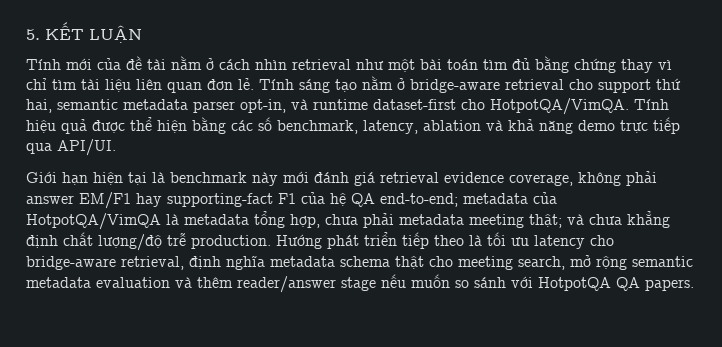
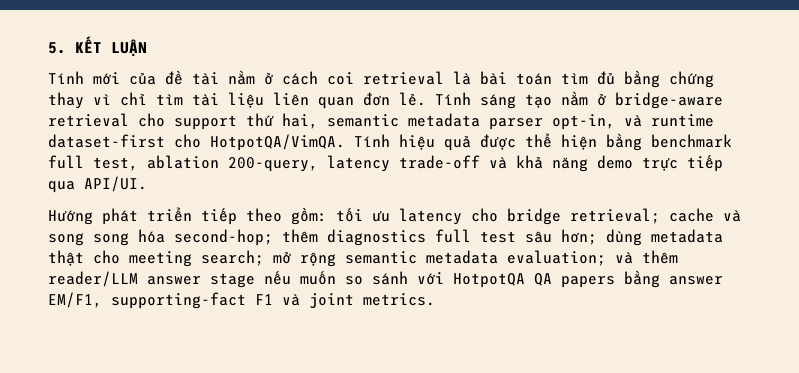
- Tính mới của đề tài nằm ở cách nhìn retrieval như một bài toán tìm đủ bằng chứng thay vì chỉ tìm tài liệu liên quan đơn lẻ.
+ Tính mới của đề tài nằm ở cách coi retrieval là bài toán tìm đủ bằng chứng thay vì chỉ tìm tài liệu liên quan đơn lẻ.
- Tính hiệu quả được thể hiện bằng các số benchmark, latency, ablation và khả năng demo trực tiếp qua API/UI.
+ Tính hiệu quả được thể hiện bằng benchmark full test, ablation 200-query, latency trade-off và khả năng demo trực tiếp qua API/UI.
- Giới hạn hiện tại là benchmark này mới đánh giá retrieval evidence coverage, không phải answer EM/F1 hay supporting-fact F1 của hệ QA end-to-end; metadata của HotpotQA/VimQA là metadata tổng hợp, chưa phải metadata meeting thật; và chưa khẳng định chất lượng/độ trễ production. Hướng phát triển tiếp theo là tối ưu latency cho bridge-aware retrieval, định nghĩa metadata schema thật cho meeting search, mở rộng semantic metadata evaluation và thêm reader/answer stage nếu muốn so sánh với HotpotQA QA papers.
+ Hướng phát triển tiếp theo gồm: tối ưu latency cho bridge retrieval; cache và song song hóa second-hop; thêm diagnostics full test sâu hơn; dùng metadata thật cho meeting search; mở rộng semantic metadata evaluation; và thêm reader/LLM answer stage nếu muốn so sánh với HotpotQA QA papers bằng answer EM/F1, supporting-fact F1 và joint metrics.

